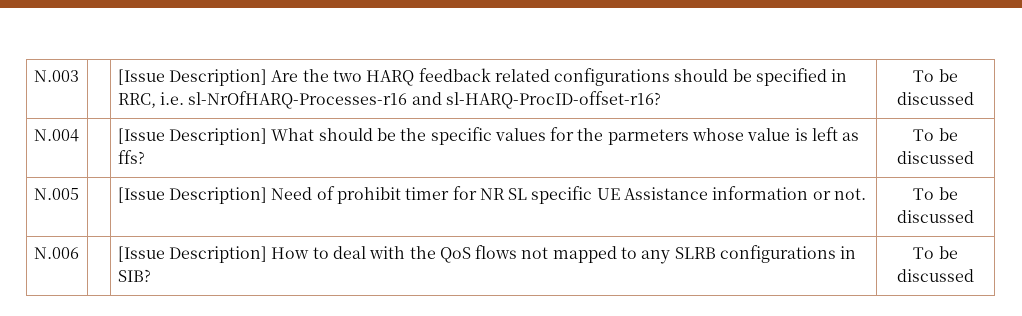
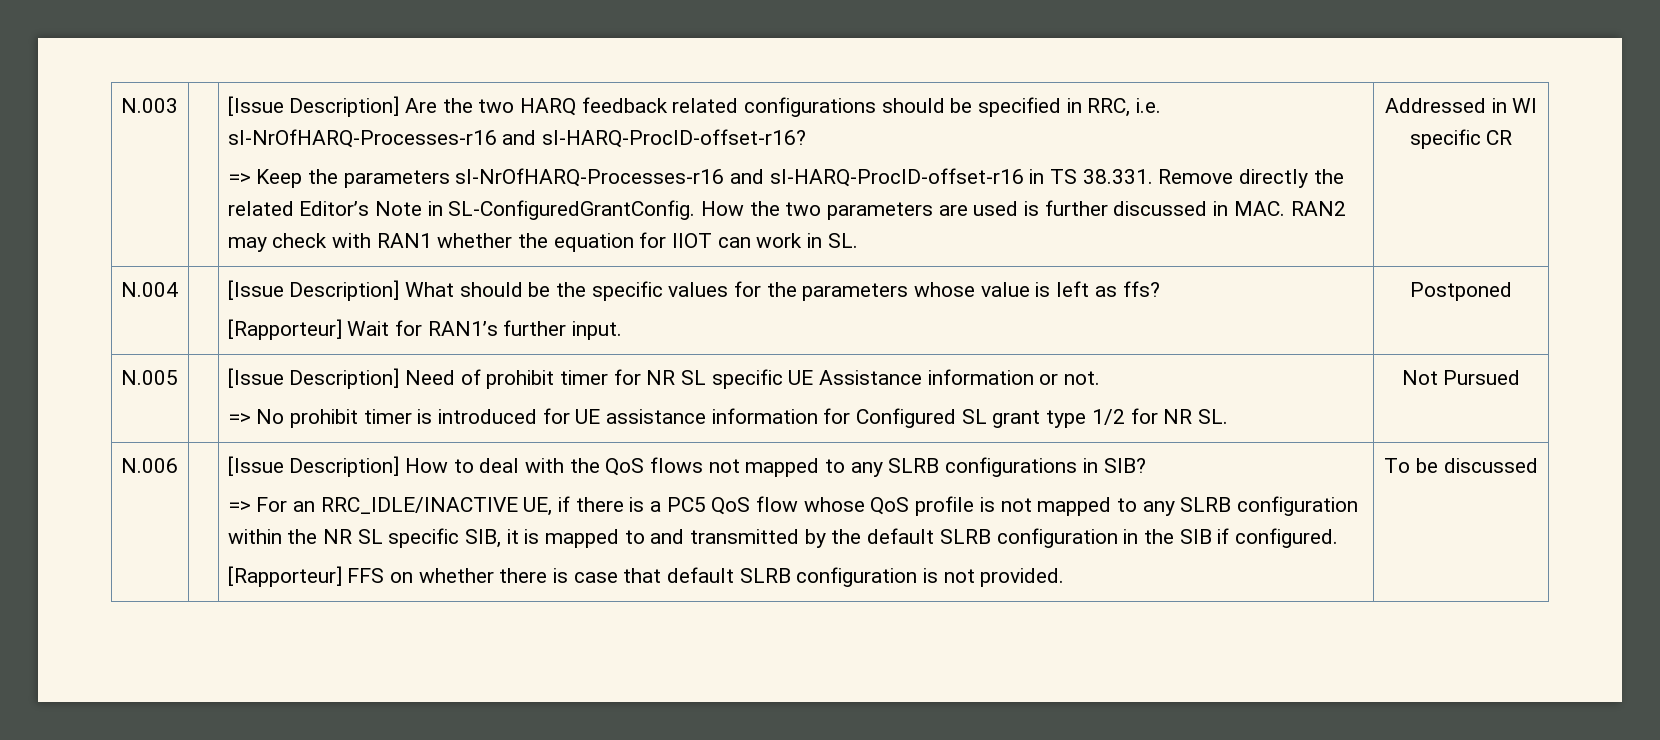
- [Issue Description] Are the two HARQ feedback related configurations should be specified in RRC, i.e. sl-NrOfHARQ-Processes-r16 and sl-HARQ-ProcID-offset-r16? | To be discussed
+ [Issue Description] Are the two HARQ feedback related configurations should be specified in RRC, i.e. sl-NrOfHARQ-Processes-r16 and sl-HARQ-ProcID-offset-r16?
+ => Keep the parameters sl-NrOfHARQ-Processes-r16 and sl-HARQ-ProcID-offset-r16 in TS 38.331. Remove directly the related Editor’s Note in SL-ConfiguredGrantConfig. How the two parameters are used is further discussed in MAC. RAN2 may check with RAN1 whether the equation for IIOT can work in SL. | Addressed in WI specific CR
- N.004 | | [Issue Description] What should be the specific values for the parmeters whose value is left as ffs? | To be discussed
+ N.004 | | [Issue Description] What should be the specific values for the parameters whose value is left as ffs?
+ [Rapporteur] Wait for RAN1’s further input. | Postponed
- N.005 | | [Issue Description] Need of prohibit timer for NR SL specific UE Assistance information or not. | To be discussed
+ N.005 | | [Issue Description] Need of prohibit timer for NR SL specific UE Assistance information or not.
+ => No prohibit timer is introduced for UE assistance information for Configured SL grant type 1/2 for NR SL. | Not Pursued
+ => For an RRC_IDLE/INACTIVE UE, if there is a PC5 QoS flow whose QoS profile is not mapped to any SLRB configuration within the NR SL specific SIB, it is mapped to and transmitted by the default SLRB configuration in the SIB if configured.
+ [Rapporteur] FFS on whether there is case that default SLRB configuration is not provided.

